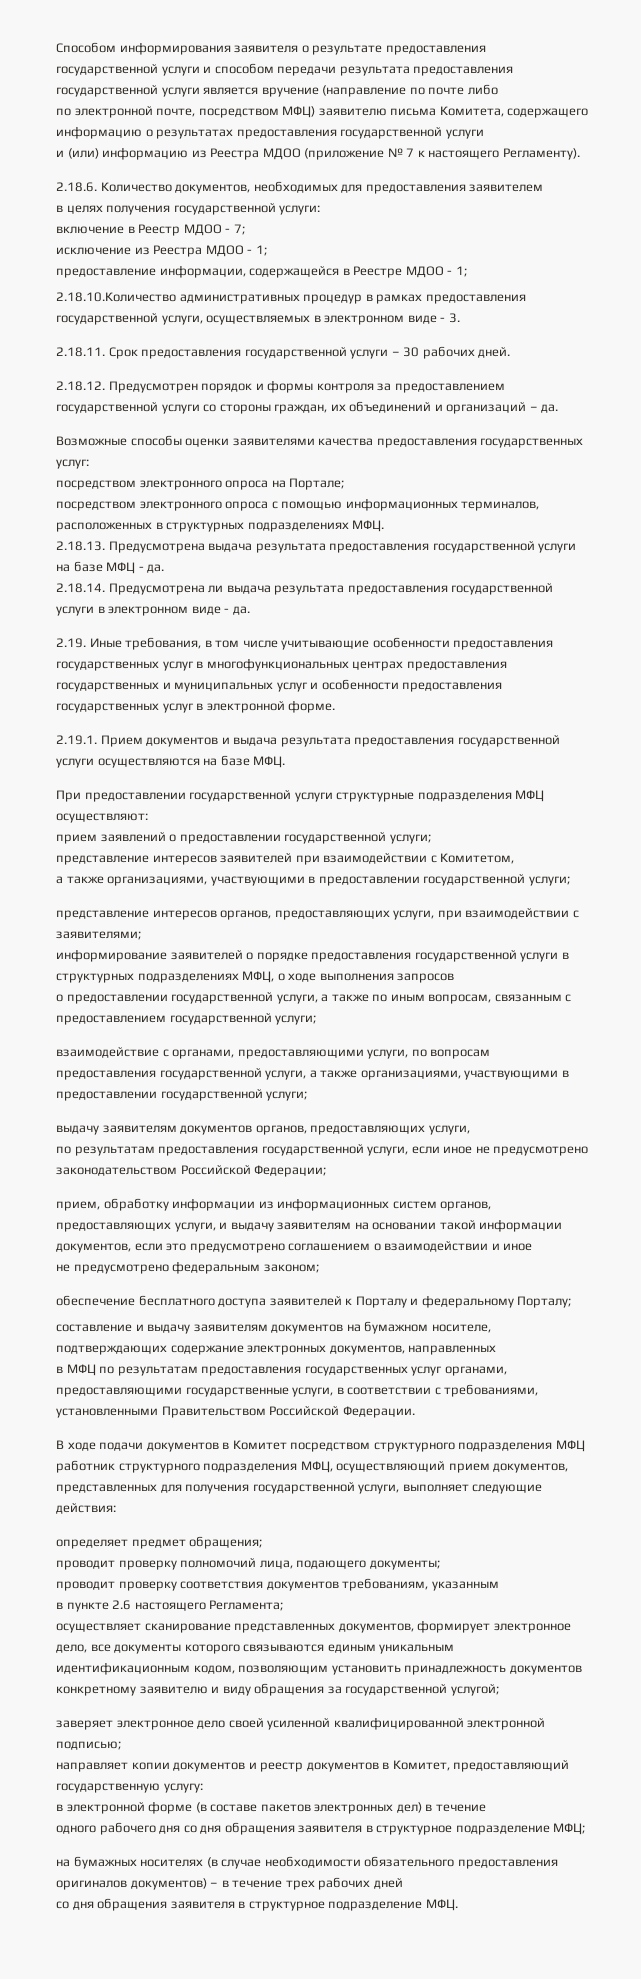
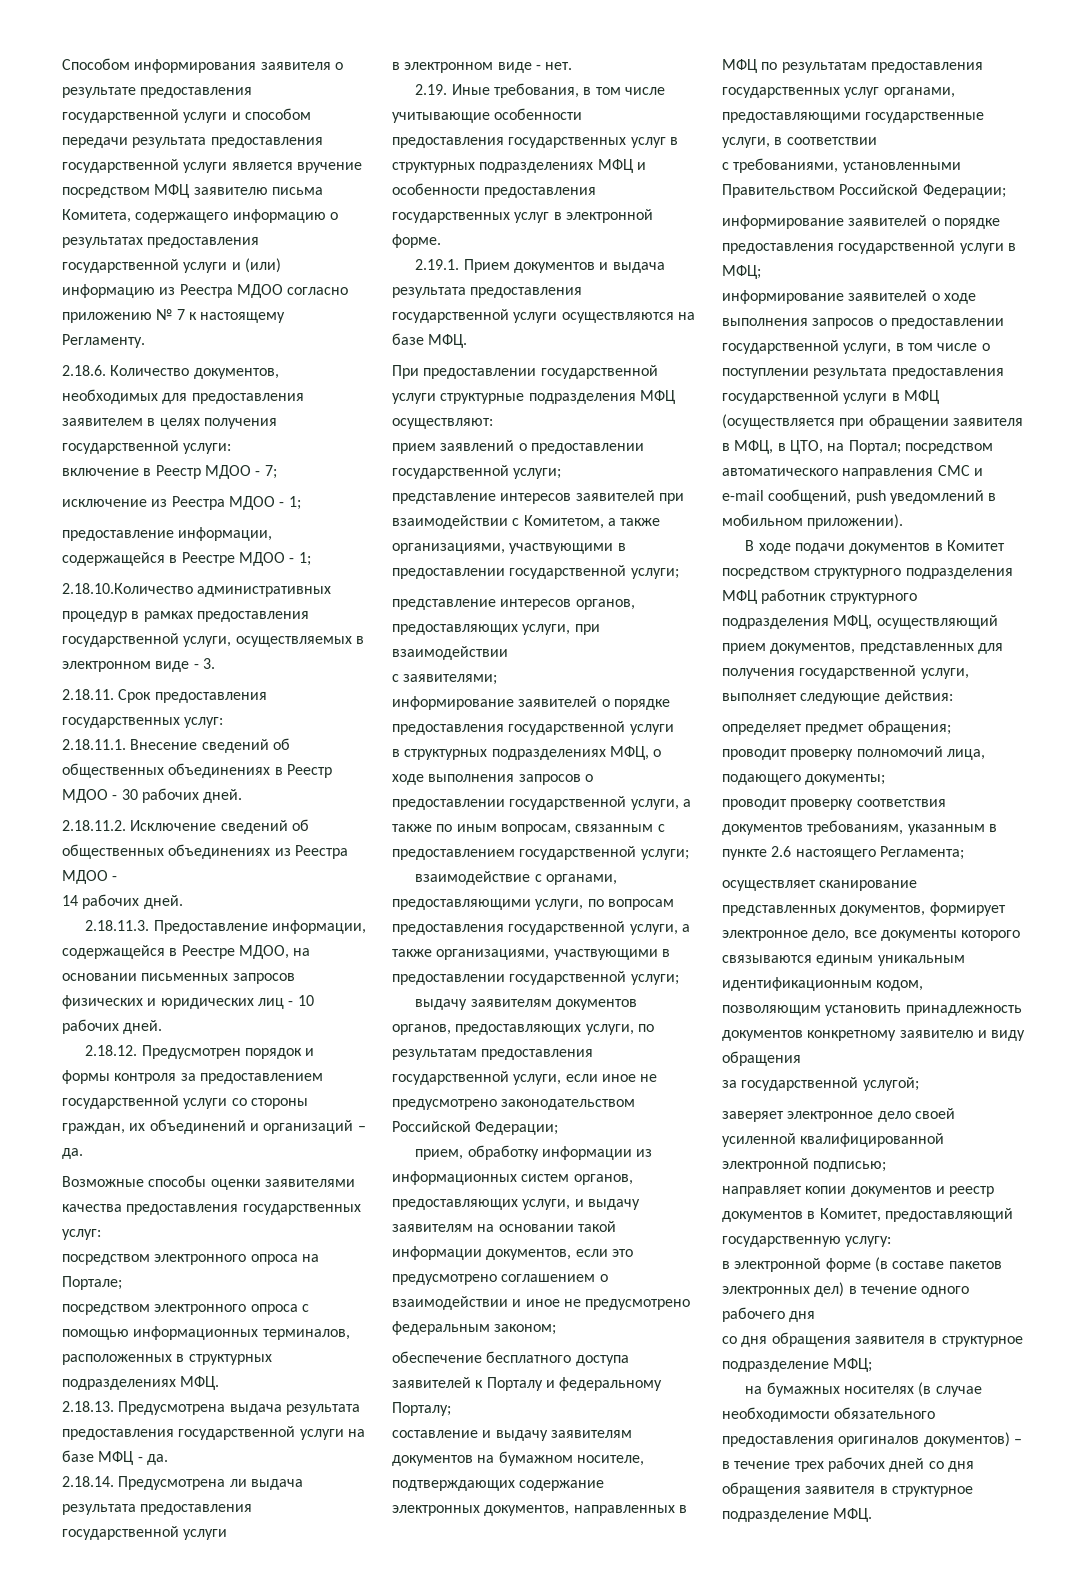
- Способом информирования заявителя о результате предоставления государственной услуги и способом передачи результата предоставления государственной услуги является вручение (направление по почте либо
- по электронной почте, посредством МФЦ) заявителю письма Комитета, содержащего информацию о результатах предоставления государственной услуги
- и (или) информацию из Реестра МДОО (приложение № 7 к настоящего Регламенту).
+ Способом информирования заявителя о результате предоставления государственной услуги и способом передачи результата предоставления государственной услуги является вручение посредством МФЦ заявителю письма Комитета, содержащего информацию о результатах предоставления государственной услуги и (или) информацию из Реестра МДОО согласно приложению № 7 к настоящему Регламенту.
- 2.18.6. Количество документов, необходимых для предоставления заявителем
- в целях получения государственной услуги:
+ 2.18.6. Количество документов, необходимых для предоставления заявителем в целях получения государственной услуги:
- 2.18.11. Срок предоставления государственной услуги – 30 рабочих дней.
+ 2.18.11. Срок предоставления государственных услуг:
+ 2.18.11.1. Внесение сведений об общественных объединениях в Реестр МДОО - 30 рабочих дней.
+ 2.18.11.2. Исключение сведений об общественных объединениях из Реестра МДОО -
+ 14 рабочих дней.
+ 2.18.11.3. Предоставление информации, содержащейся в Реестре МДОО, на основании письменных запросов физических и юридических лиц - 10 рабочих дней.
- 2.18.14. Предусмотрена ли выдача результата предоставления государственной услуги в электронном виде - да.
+ 2.18.14. Предусмотрена ли выдача результата предоставления государственной услуги
+ в электронном виде - нет.
- 2.19. Иные требования, в том числе учитывающие особенности предоставления государственных услуг в многофункциональных центрах предоставления государственных и муниципальных услуг и особенности предоставления государственных услуг в электронной форме.
+ 2.19. Иные требования, в том числе учитывающие особенности предоставления государственных услуг в структурных подразделениях МФЦ и особенности предоставления государственных услуг в электронной форме.
- представление интересов заявителей при взаимодействии с Комитетом,
- а также организациями, участвующими в предоставлении государственной услуги;
+ представление интересов заявителей при взаимодействии с Комитетом, а также организациями, участвующими в предоставлении государственной услуги;
- представление интересов органов, предоставляющих услуги, при взаимодействии с заявителями;
- информирование заявителей о порядке предоставления государственной услуги в структурных подразделениях МФЦ, о ходе выполнения запросов
- о предоставлении государственной услуги, а также по иным вопросам, связанным с предоставлением государственной услуги;
+ представление интересов органов, предоставляющих услуги, при взаимодействии
+ с заявителями;
+ информирование заявителей о порядке предоставления государственной услуги
+ в структурных подразделениях МФЦ, о ходе выполнения запросов о предоставлении государственной услуги, а также по иным вопросам, связанным с предоставлением государственной услуги;
- выдачу заявителям документов органов, предоставляющих услуги,
- по результатам предоставления государственной услуги, если иное не предусмотрено законодательством Российской Федерации;
+ выдачу заявителям документов органов, предоставляющих услуги, по результатам предоставления государственной услуги, если иное не предусмотрено законодательством Российской Федерации;
- прием, обработку информации из информационных систем органов, предоставляющих услуги, и выдачу заявителям на основании такой информации документов, если это предусмотрено соглашением о взаимодействии и иное
- не предусмотрено федеральным законом;
+ прием, обработку информации из информационных систем органов, предоставляющих услуги, и выдачу заявителям на основании такой информации документов, если это предусмотрено соглашением о взаимодействии и иное не предусмотрено федеральным законом;
- составление и выдачу заявителям документов на бумажном носителе, подтверждающих содержание электронных документов, направленных
- в МФЦ по результатам предоставления государственных услуг органами, предоставляющими государственные услуги, в соответствии с требованиями, установленными Правительством Российской Федерации.
+ составление и выдачу заявителям документов на бумажном носителе, подтверждающих содержание электронных документов, направленных в МФЦ по результатам предоставления государственных услуг органами, предоставляющими государственные услуги, в соответствии
+ с требованиями, установленными Правительством Российской Федерации;
+ информирование заявителей о порядке предоставления государственной услуги в МФЦ;
+ информирование заявителей о ходе выполнения запросов о предоставлении государственной услуги, в том числе о поступлении результата предоставления государственной услуги в МФЦ (осуществляется при обращении заявителя в МФЦ, в ЦТО, на Портал; посредством автоматического направления СМС и e-mail сообщений, push уведомлений в мобильном приложении).
- проводит проверку соответствия документов требованиям, указанным
- в пункте 2.6 настоящего Регламента;
+ проводит проверку соответствия документов требованиям, указанным в пункте 2.6 настоящего Регламента;
- осуществляет сканирование представленных документов, формирует электронное дело, все документы которого связываются единым уникальным идентификационным кодом, позволяющим установить принадлежность документов конкретному заявителю и виду обращения за государственной услугой;
+ осуществляет сканирование представленных документов, формирует электронное дело, все документы которого связываются единым уникальным идентификационным кодом, позволяющим установить принадлежность документов конкретному заявителю и виду обращения
+ за государственной услугой;
- в электронной форме (в составе пакетов электронных дел) в течение
- одного рабочего дня со дня обращения заявителя в структурное подразделение МФЦ;
+ в электронной форме (в составе пакетов электронных дел) в течение одного рабочего дня
+ со дня обращения заявителя в структурное подразделение МФЦ;
- на бумажных носителях (в случае необходимости обязательного предоставления оригиналов документов) – в течение трех рабочих дней
- со дня обращения заявителя в структурное подразделение МФЦ.
+ на бумажных носителях (в случае необходимости обязательного предоставления оригиналов документов) – в течение трех рабочих дней со дня обращения заявителя в структурное подразделение МФЦ.

